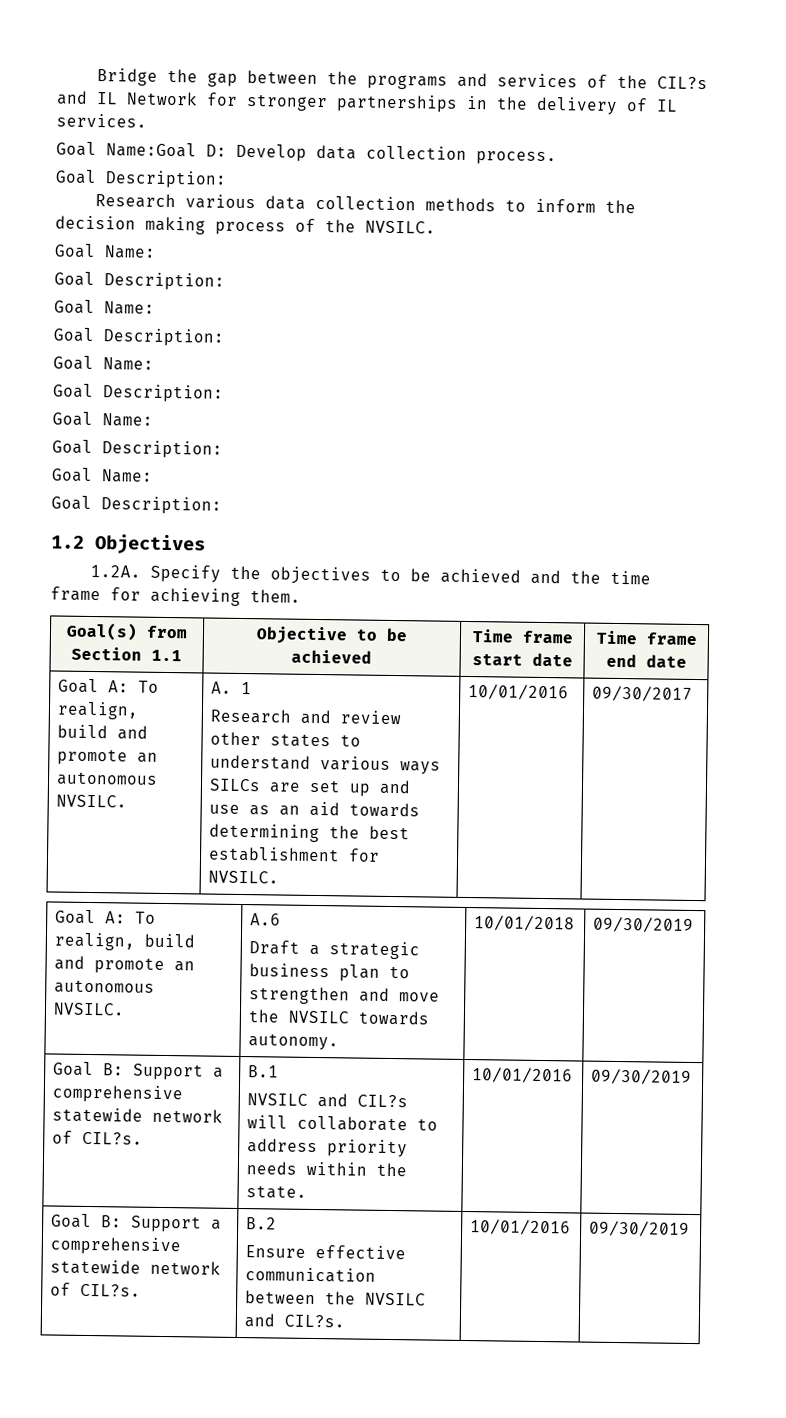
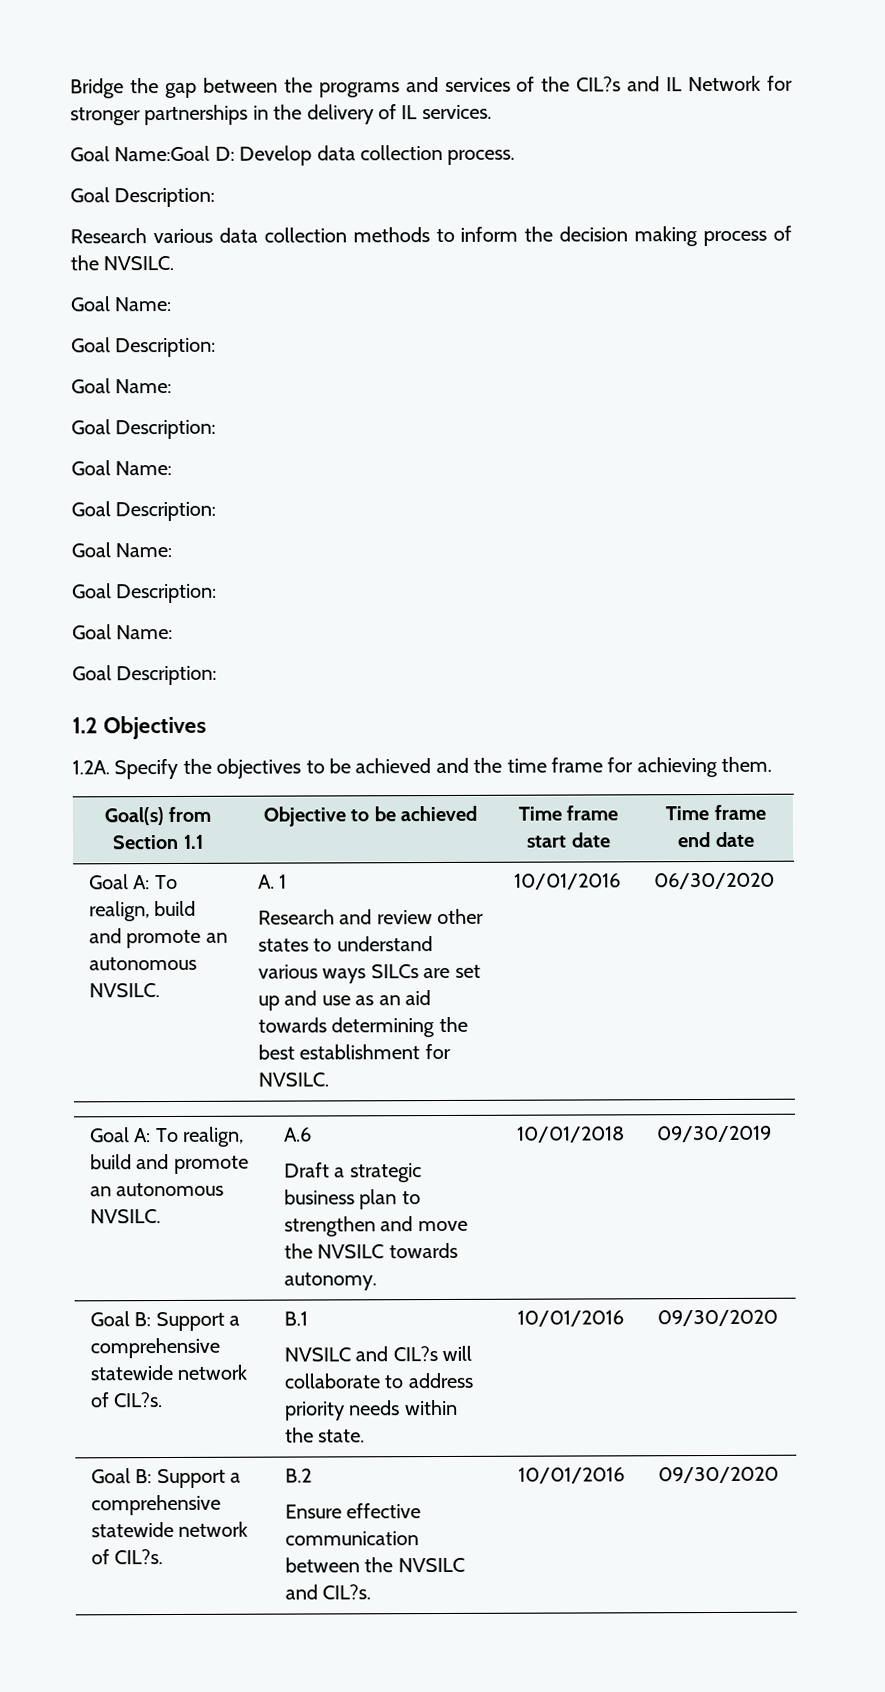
  Goal A: To realign, build and promote an autonomous NVSILC. | A. 1
- Research and review other states to understand various ways SILCs are set up and use as an aid towards determining the best establishment for NVSILC. | 10/01/2016 | 09/30/2017
+ Research and review other states to understand various ways SILCs are set up and use as an aid towards determining the best establishment for NVSILC. | 10/01/2016 | 06/30/2020
  Goal B: Support a comprehensive statewide network of CIL?s. | B.1
- NVSILC and CIL?s will collaborate to address priority needs within the state. | 10/01/2016 | 09/30/2019
+ NVSILC and CIL?s will collaborate to address priority needs within the state. | 10/01/2016 | 09/30/2020
  Goal B: Support a comprehensive statewide network of CIL?s. | B.2
- Ensure effective communication between the NVSILC and CIL?s. | 10/01/2016 | 09/30/2019
+ Ensure effective communication between the NVSILC and CIL?s. | 10/01/2016 | 09/30/2020

